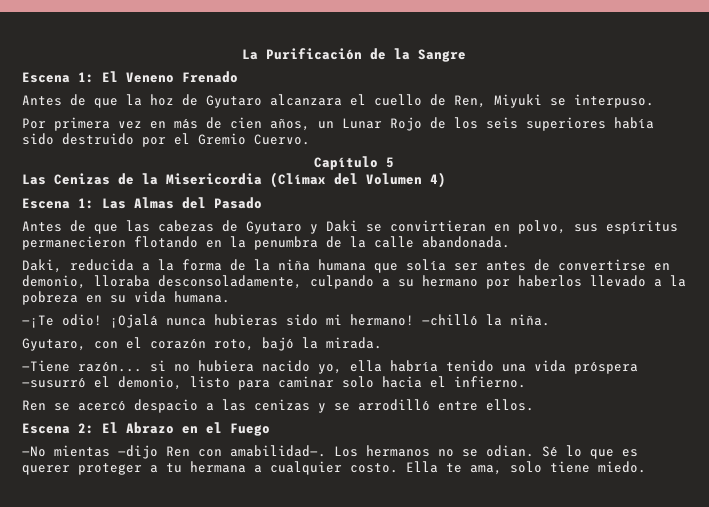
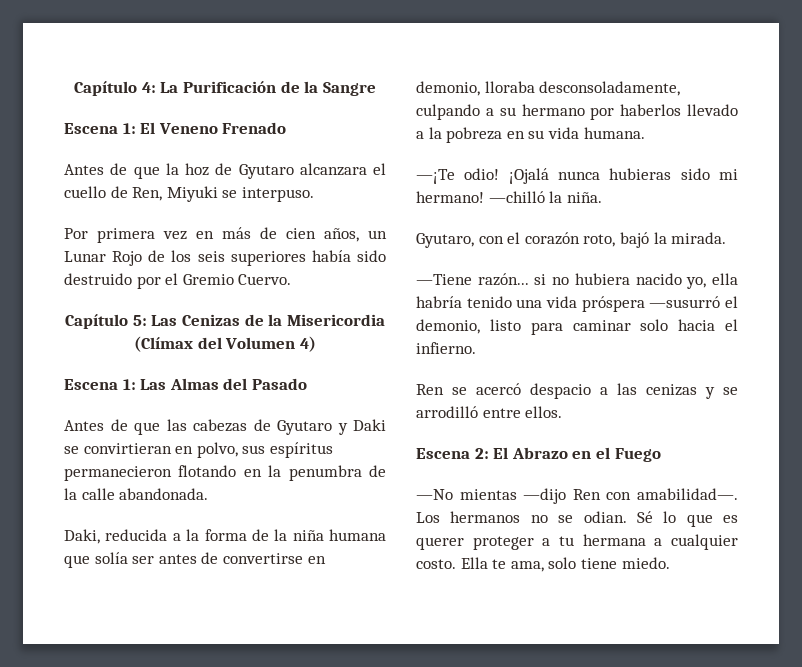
- La Purificación de la Sangre
+ Capítulo 4: La Purificación de la Sangre
- Capítulo 5
- Las Cenizas de la Misericordia (Clímax del Volumen 4)
+ Capítulo 5: Las Cenizas de la Misericordia (Clímax del Volumen 4)

